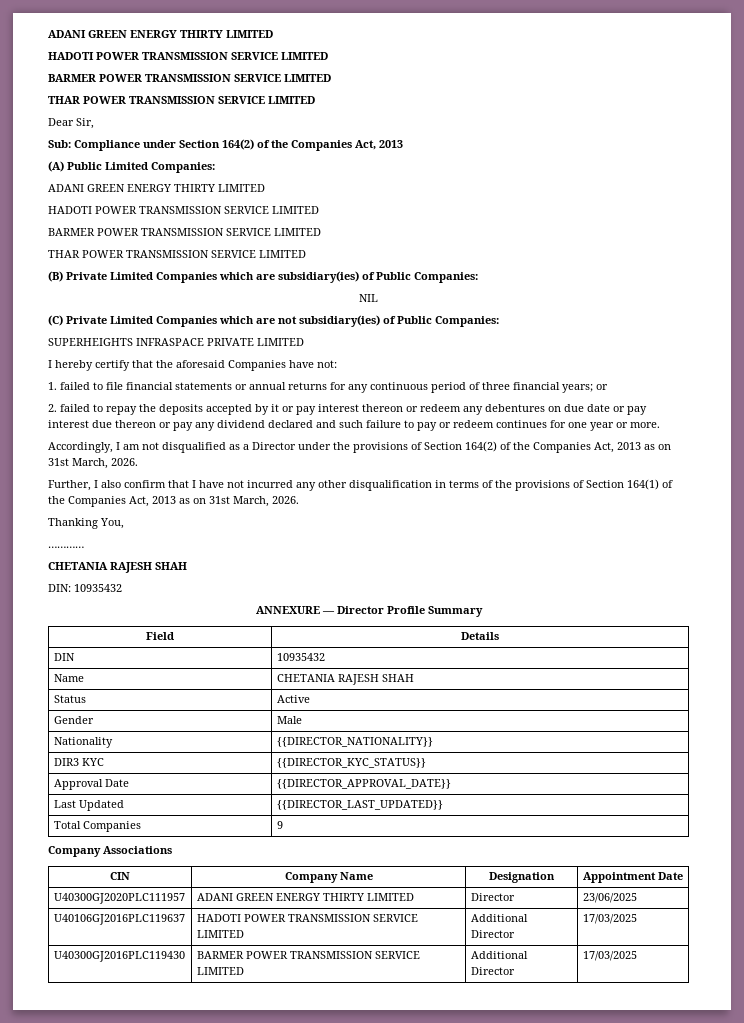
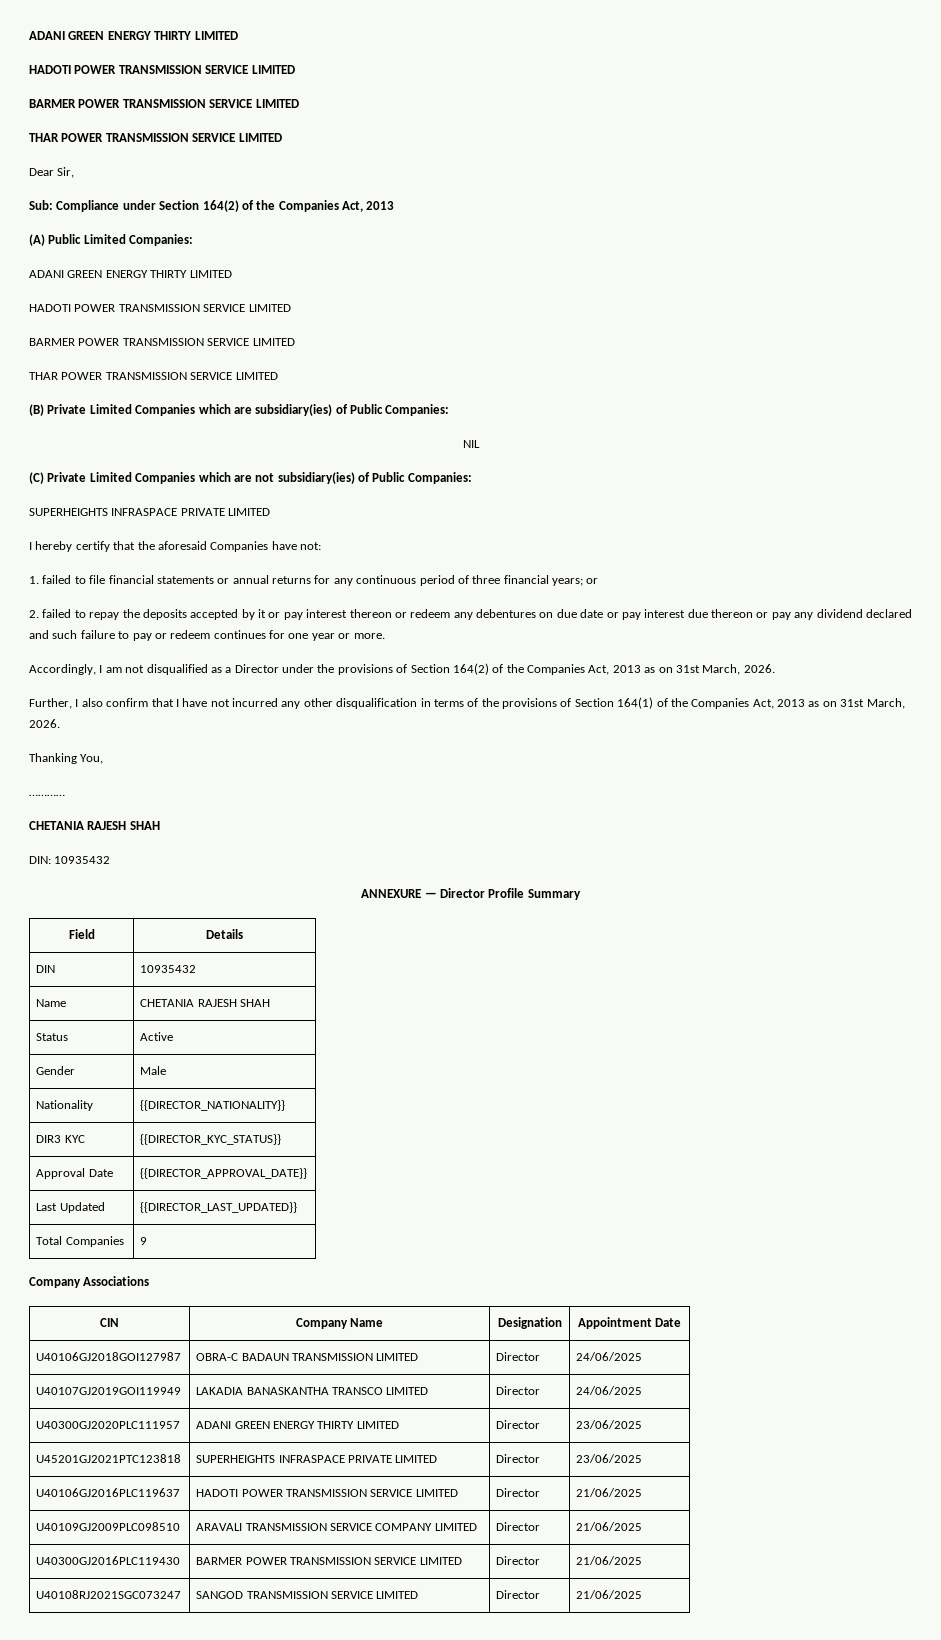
+ U40106GJ2018GOI127987 | OBRA-C BADAUN TRANSMISSION LIMITED | Director | 24/06/2025
+ U40107GJ2019GOI119949 | LAKADIA BANASKANTHA TRANSCO LIMITED | Director | 24/06/2025
+ U45201GJ2021PTC123818 | SUPERHEIGHTS INFRASPACE PRIVATE LIMITED | Director | 23/06/2025
- U40106GJ2016PLC119637 | HADOTI POWER TRANSMISSION SERVICE LIMITED | Additional Director | 17/03/2025
+ U40106GJ2016PLC119637 | HADOTI POWER TRANSMISSION SERVICE LIMITED | Director | 21/06/2025
+ U40109GJ2009PLC098510 | ARAVALI TRANSMISSION SERVICE COMPANY LIMITED | Director | 21/06/2025
- U40300GJ2016PLC119430 | BARMER POWER TRANSMISSION SERVICE LIMITED | Additional Director | 17/03/2025
+ U40300GJ2016PLC119430 | BARMER POWER TRANSMISSION SERVICE LIMITED | Director | 21/06/2025
+ U40108RJ2021SGC073247 | SANGOD TRANSMISSION SERVICE LIMITED | Director | 21/06/2025

